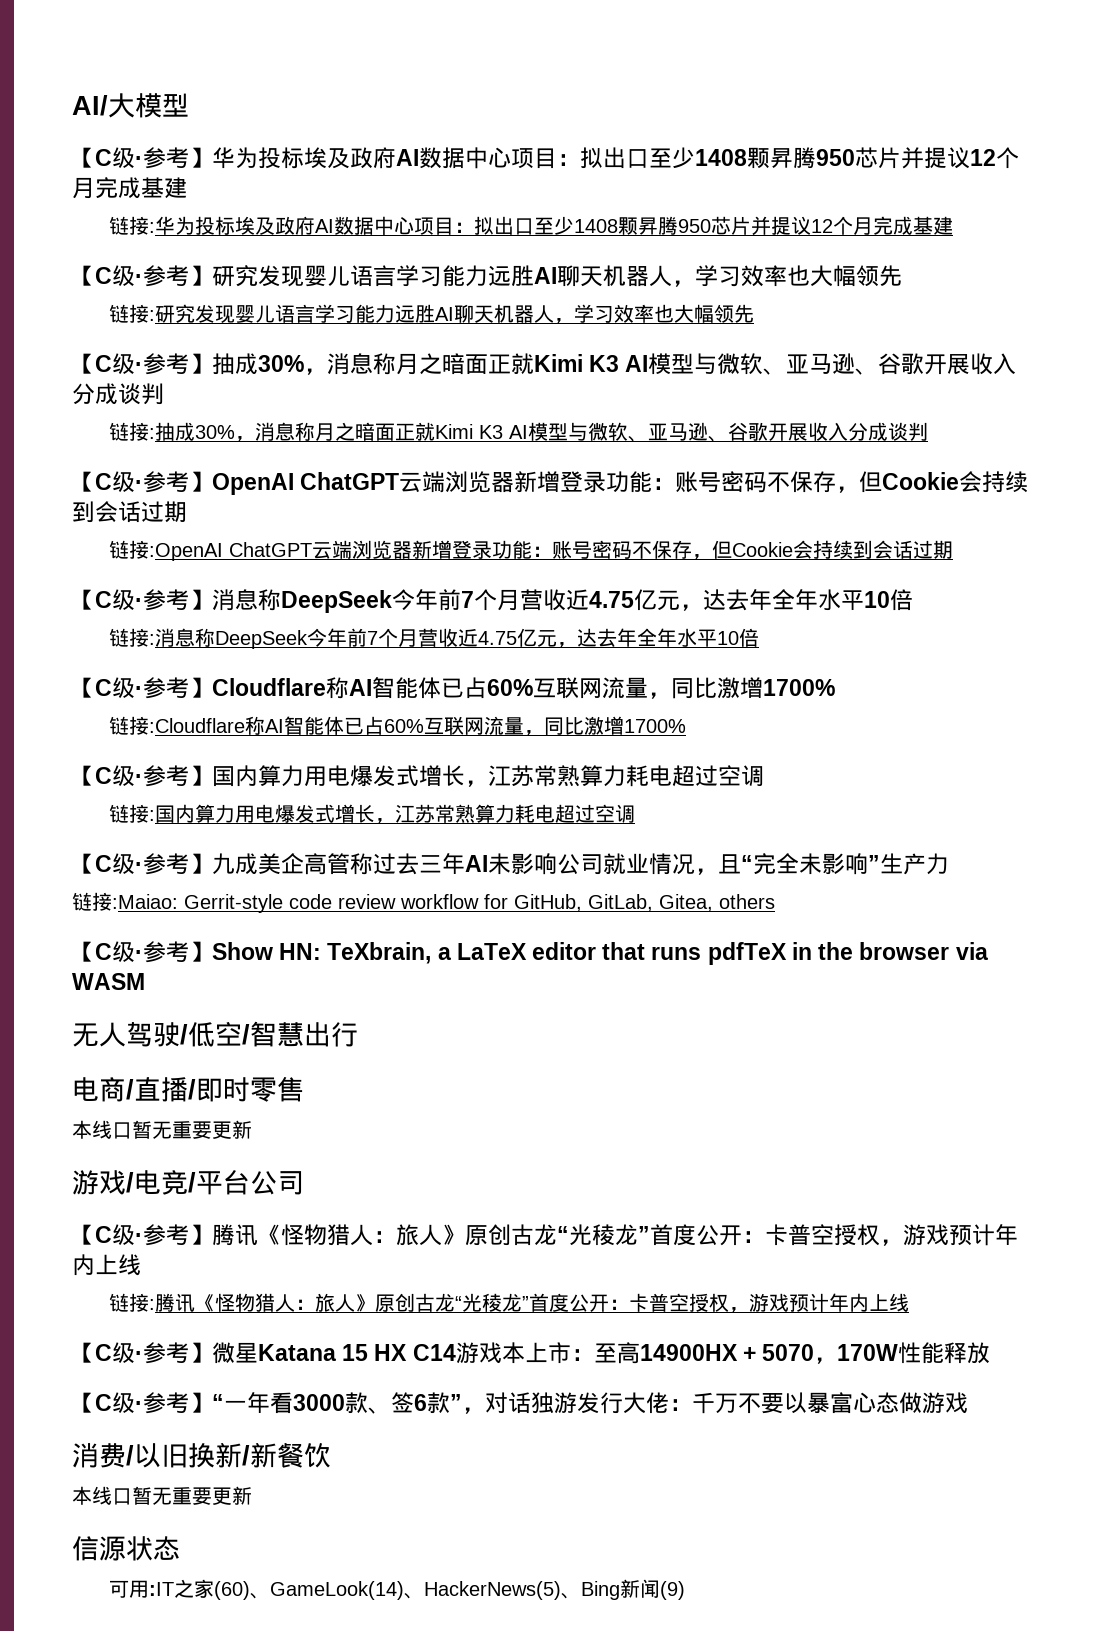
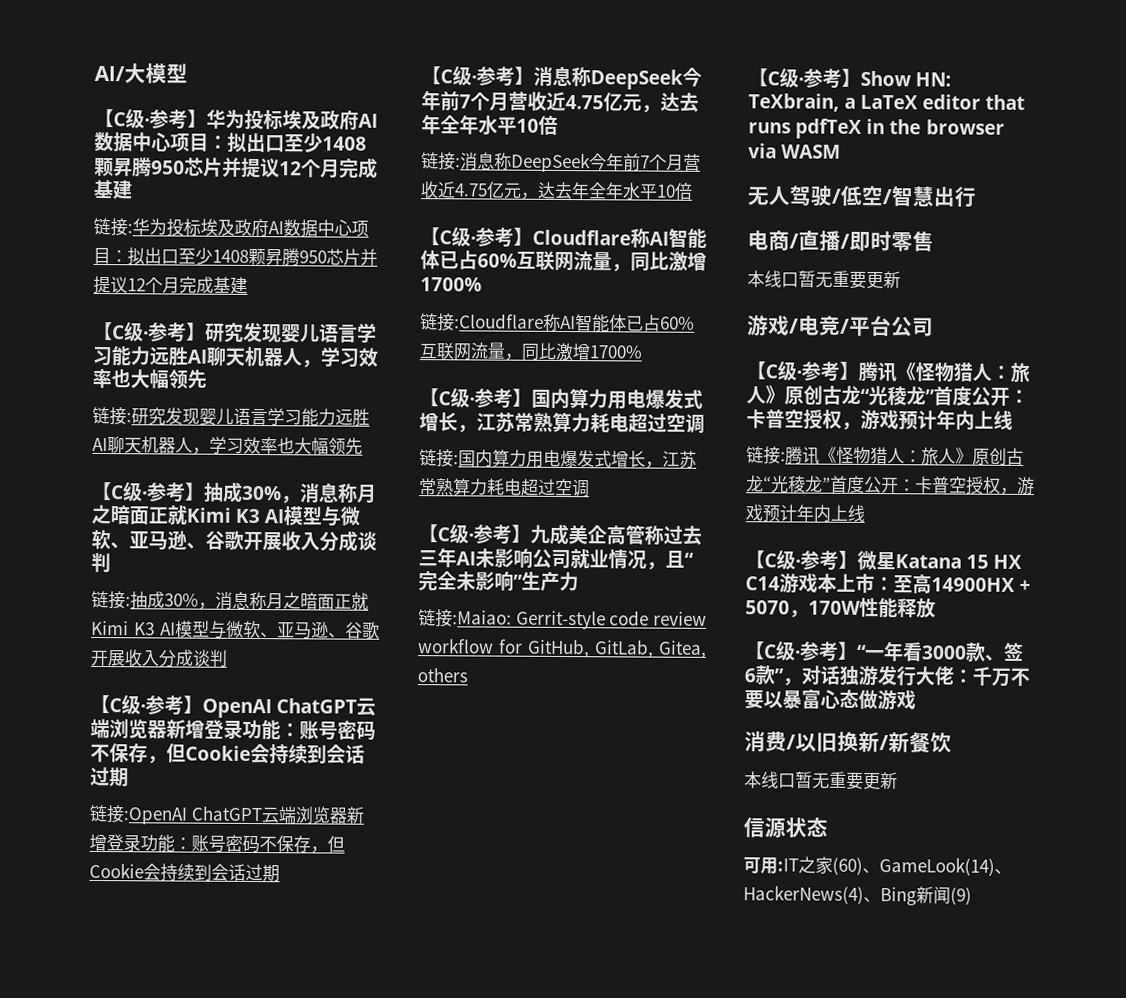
- 可用:IT之家(60)、GameLook(14)、HackerNews(5)、Bing新闻(9)
+ 可用:IT之家(60)、GameLook(14)、HackerNews(4)、Bing新闻(9)

